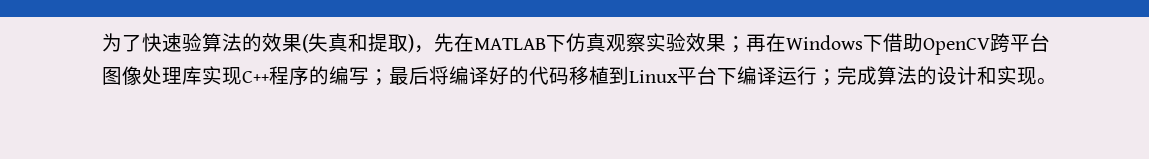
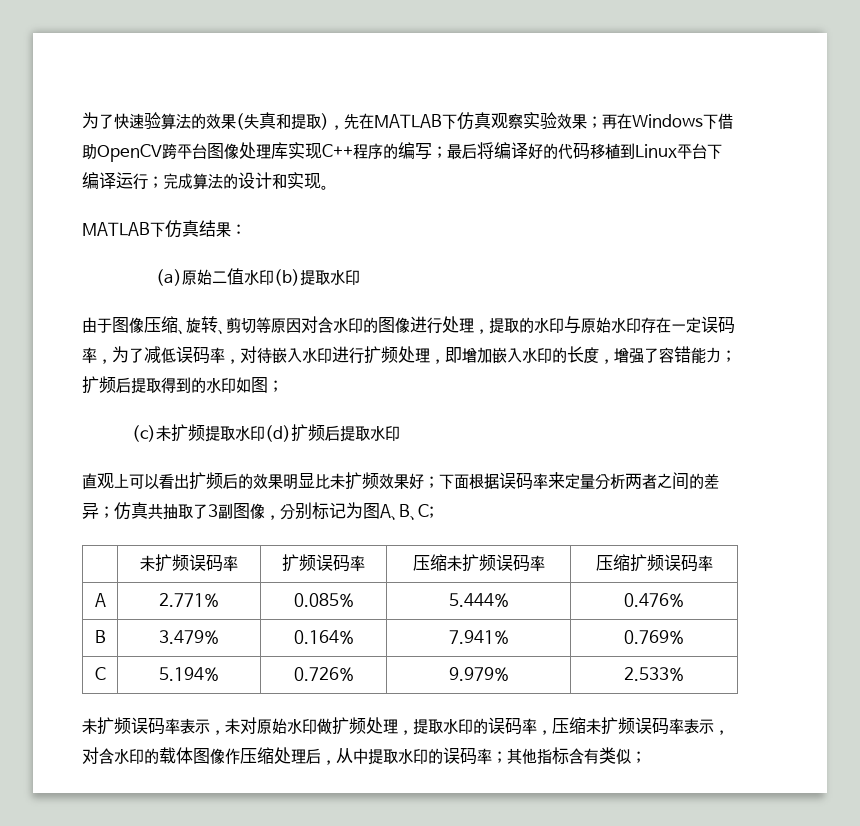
+ MATLAB下仿真结果：
+ (a)原始二值水印(b)提取水印
+ 由于图像压缩、旋转、剪切等原因对含水印的图像进行处理，提取的水印与原始水印存在一定误码率，为了减低误码率，对待嵌入水印进行扩频处理，即增加嵌入水印的长度，增强了容错能力；扩频后提取得到的水印如图；
+ (c)未扩频提取水印(d)扩频后提取水印
+ 直观上可以看出扩频后的效果明显比未扩频效果好；下面根据误码率来定量分析两者之间的差异；仿真共抽取了3副图像，分别标记为图A、B、C;
+ | 未扩频误码率 | 扩频误码率 | 压缩未扩频误码率 | 压缩扩频误码率
+ A | 2.771% | 0.085% | 5.444% | 0.476%
+ B | 3.479% | 0.164% | 7.941% | 0.769%
+ C | 5.194% | 0.726% | 9.979% | 2.533%
+ 未扩频误码率表示，未对原始水印做扩频处理，提取水印的误码率，压缩未扩频误码率表示，对含水印的载体图像作压缩处理后，从中提取水印的误码率；其他指标含有类似；

